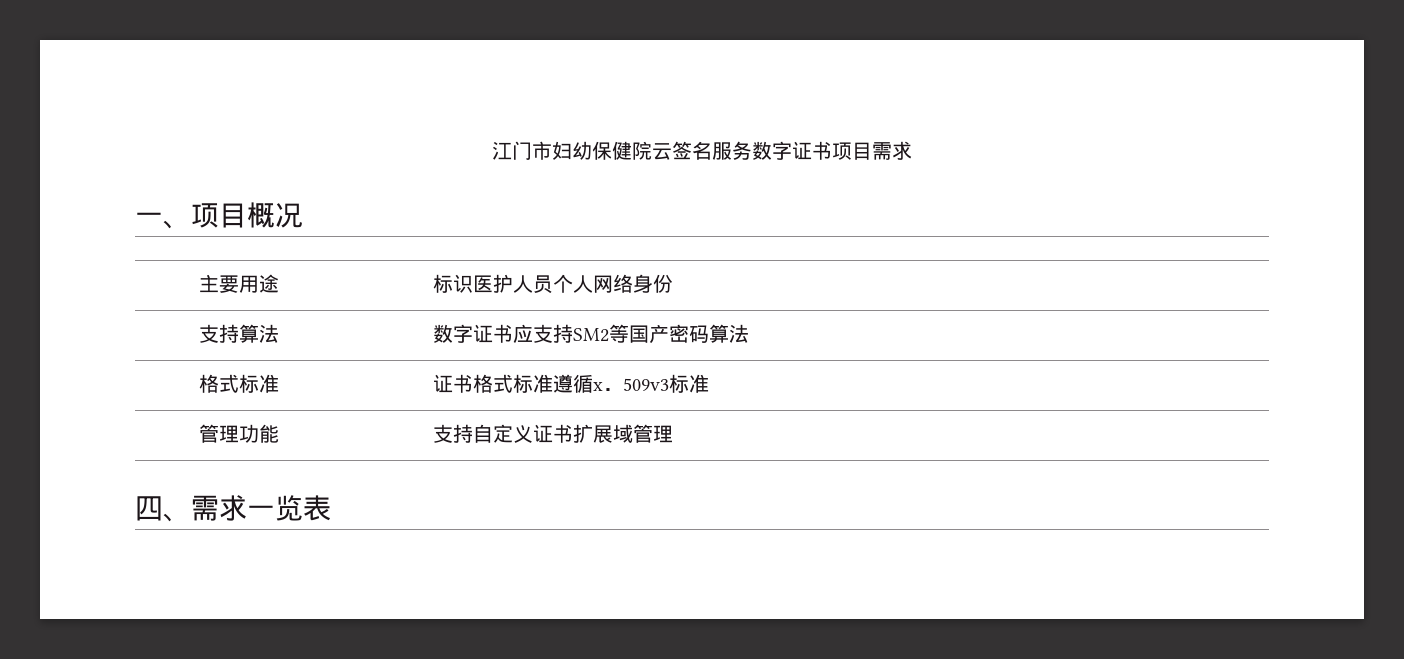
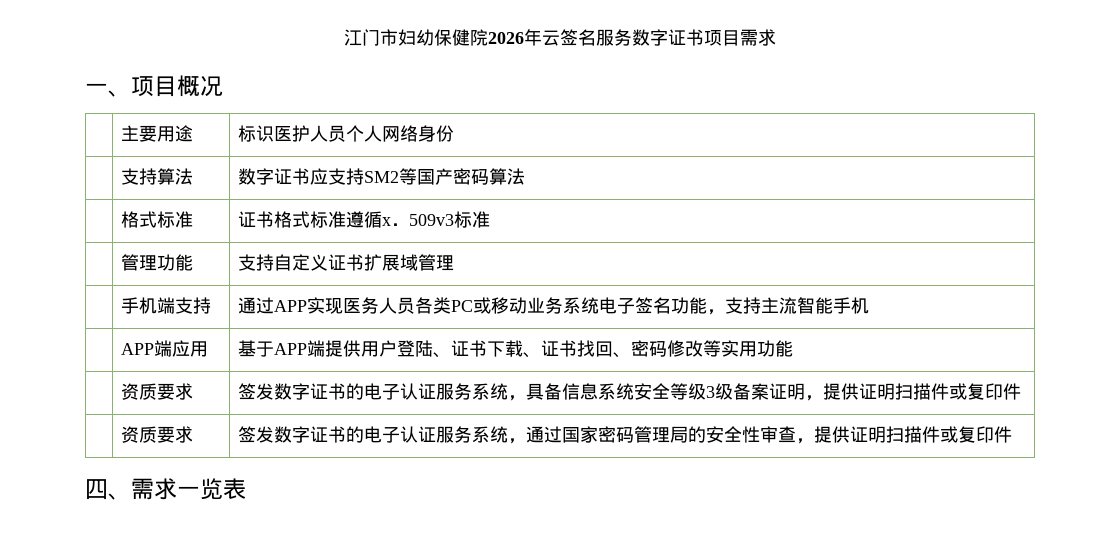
- 江门市妇幼保健院云签名服务数字证书项目需求
+ 江门市妇幼保健院2026年云签名服务数字证书项目需求
+ | 手机端支持 | 通过APP实现医务人员各类PC或移动业务系统电子签名功能，支持主流智能手机
+ | APP端应用 | 基于APP端提供用户登陆、证书下载、证书找回、密码修改等实用功能
+ | 资质要求 | 签发数字证书的电子认证服务系统，具备信息系统安全等级3级备案证明，提供证明扫描件或复印件
+ | 资质要求 | 签发数字证书的电子认证服务系统，通过国家密码管理局的安全性审查，提供证明扫描件或复印件

